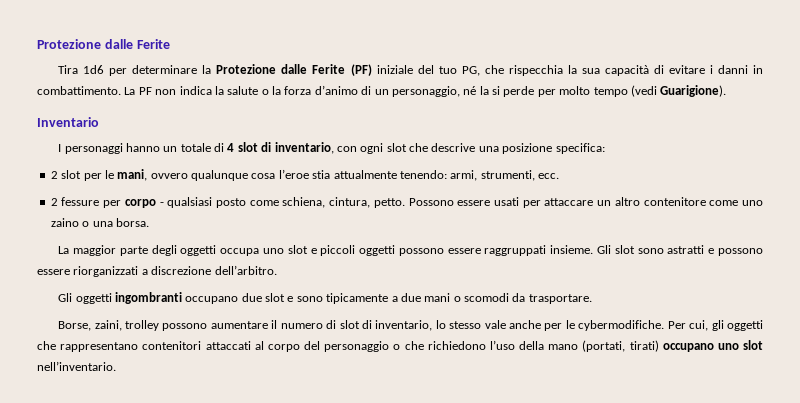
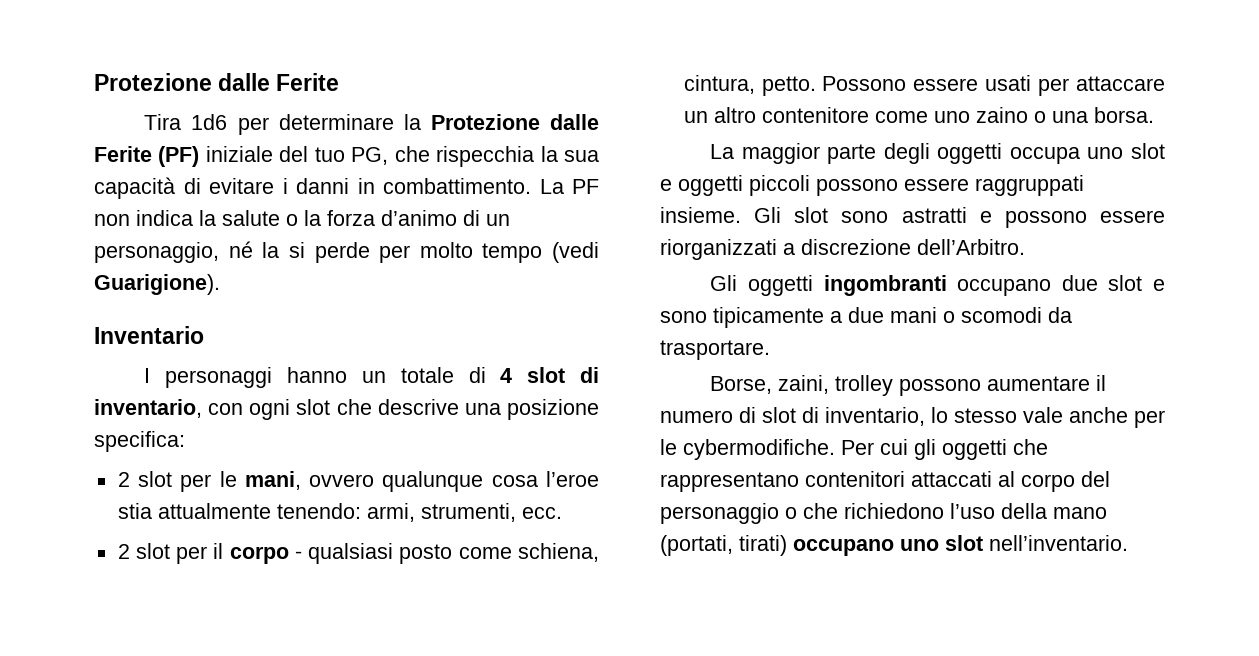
- 2 fessure per corpo - qualsiasi posto come schiena, cintura, petto.
+ 2 slot per il corpo - qualsiasi posto come schiena, cintura, petto.
- La maggior parte degli oggetti occupa uno slot e piccoli oggetti possono essere raggruppati insieme.
+ La maggior parte degli oggetti occupa uno slot e oggetti piccoli possono essere raggruppati insieme.
- Gli slot sono astratti e possono essere riorganizzati a discrezione dell’arbitro.
+ Gli slot sono astratti e possono essere riorganizzati a discrezione dell’Arbitro.
- Per cui, gli oggetti che rappresentano contenitori attaccati al corpo del personaggio o che richiedono l’uso della mano (portati, tirati) occupano uno slot nell’inventario.
+ Per cui gli oggetti che rappresentano contenitori attaccati al corpo del personaggio o che richiedono l’uso della mano (portati, tirati) occupano uno slot nell’inventario.

